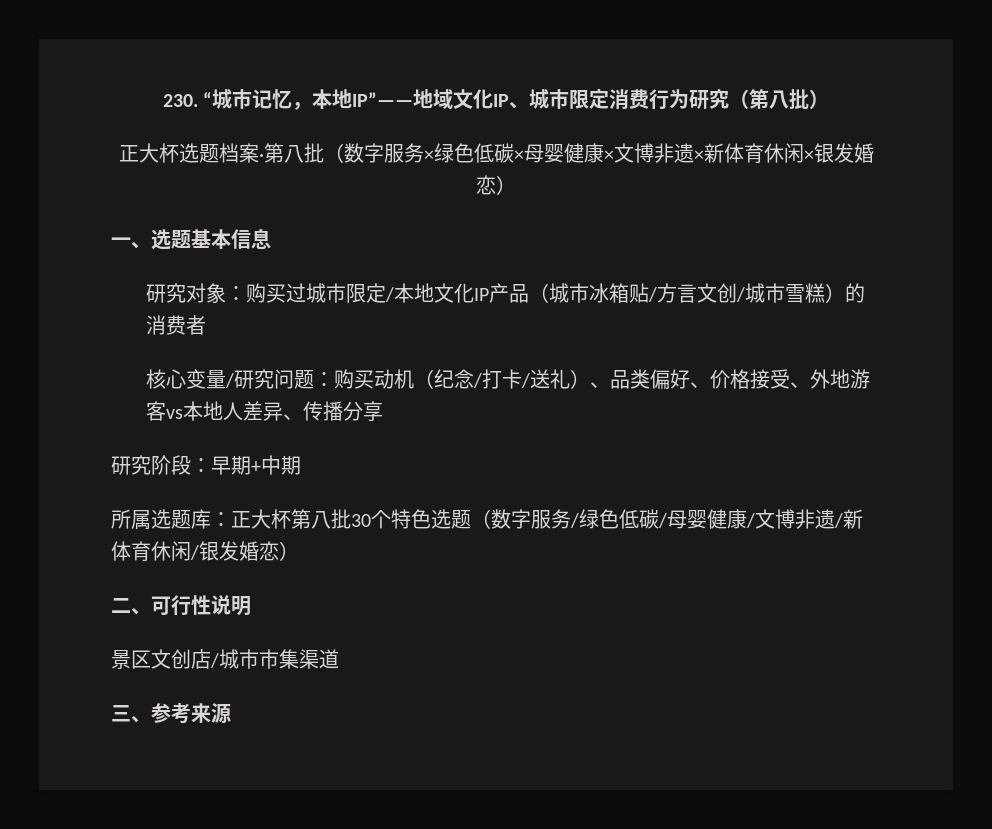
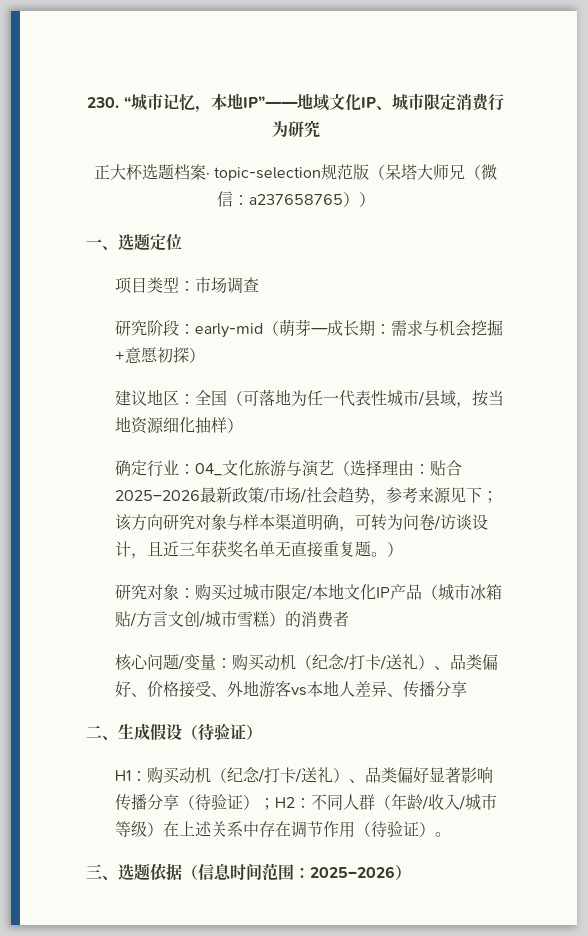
- 230. “城市记忆，本地IP”——地域文化IP、城市限定消费行为研究（第八批）
+ 230. “城市记忆，本地IP”——地域文化IP、城市限定消费行为研究
- 正大杯选题档案·第八批（数字服务×绿色低碳×母婴健康×文博非遗×新体育休闲×银发婚恋）
- 一、选题基本信息
+ 正大杯选题档案· topic-selection规范版（呆塔大师兄（微信：a237658765））
+ 一、选题定位
+ 项目类型：市场调查
+ 研究阶段：early-mid（萌芽—成长期：需求与机会挖掘+意愿初探）
+ 建议地区：全国（可落地为任一代表性城市/县域，按当地资源细化抽样）
+ 确定行业：04_文化旅游与演艺（选择理由：贴合2025–2026最新政策/市场/社会趋势，参考来源见下；该方向研究对象与样本渠道明确，可转为问卷/访谈设计，且近三年获奖名单无直接重复题。）
- 核心变量/研究问题：购买动机（纪念/打卡/送礼）、品类偏好、价格接受、外地游客vs本地人差异、传播分享
+ 核心问题/变量：购买动机（纪念/打卡/送礼）、品类偏好、价格接受、外地游客vs本地人差异、传播分享
- 研究阶段：早期+中期
- 所属选题库：正大杯第八批30个特色选题（数字服务/绿色低碳/母婴健康/文博非遗/新体育休闲/银发婚恋）
- 二、可行性说明
- 景区文创店/城市市集渠道
- 三、参考来源
+ 二、生成假设（待验证）
+ H1：购买动机（纪念/打卡/送礼）、品类偏好显著影响传播分享（待验证）；H2：不同人群（年龄/收入/城市等级）在上述关系中存在调节作用（待验证）。
+ 三、选题依据（信息时间范围：2025–2026）

